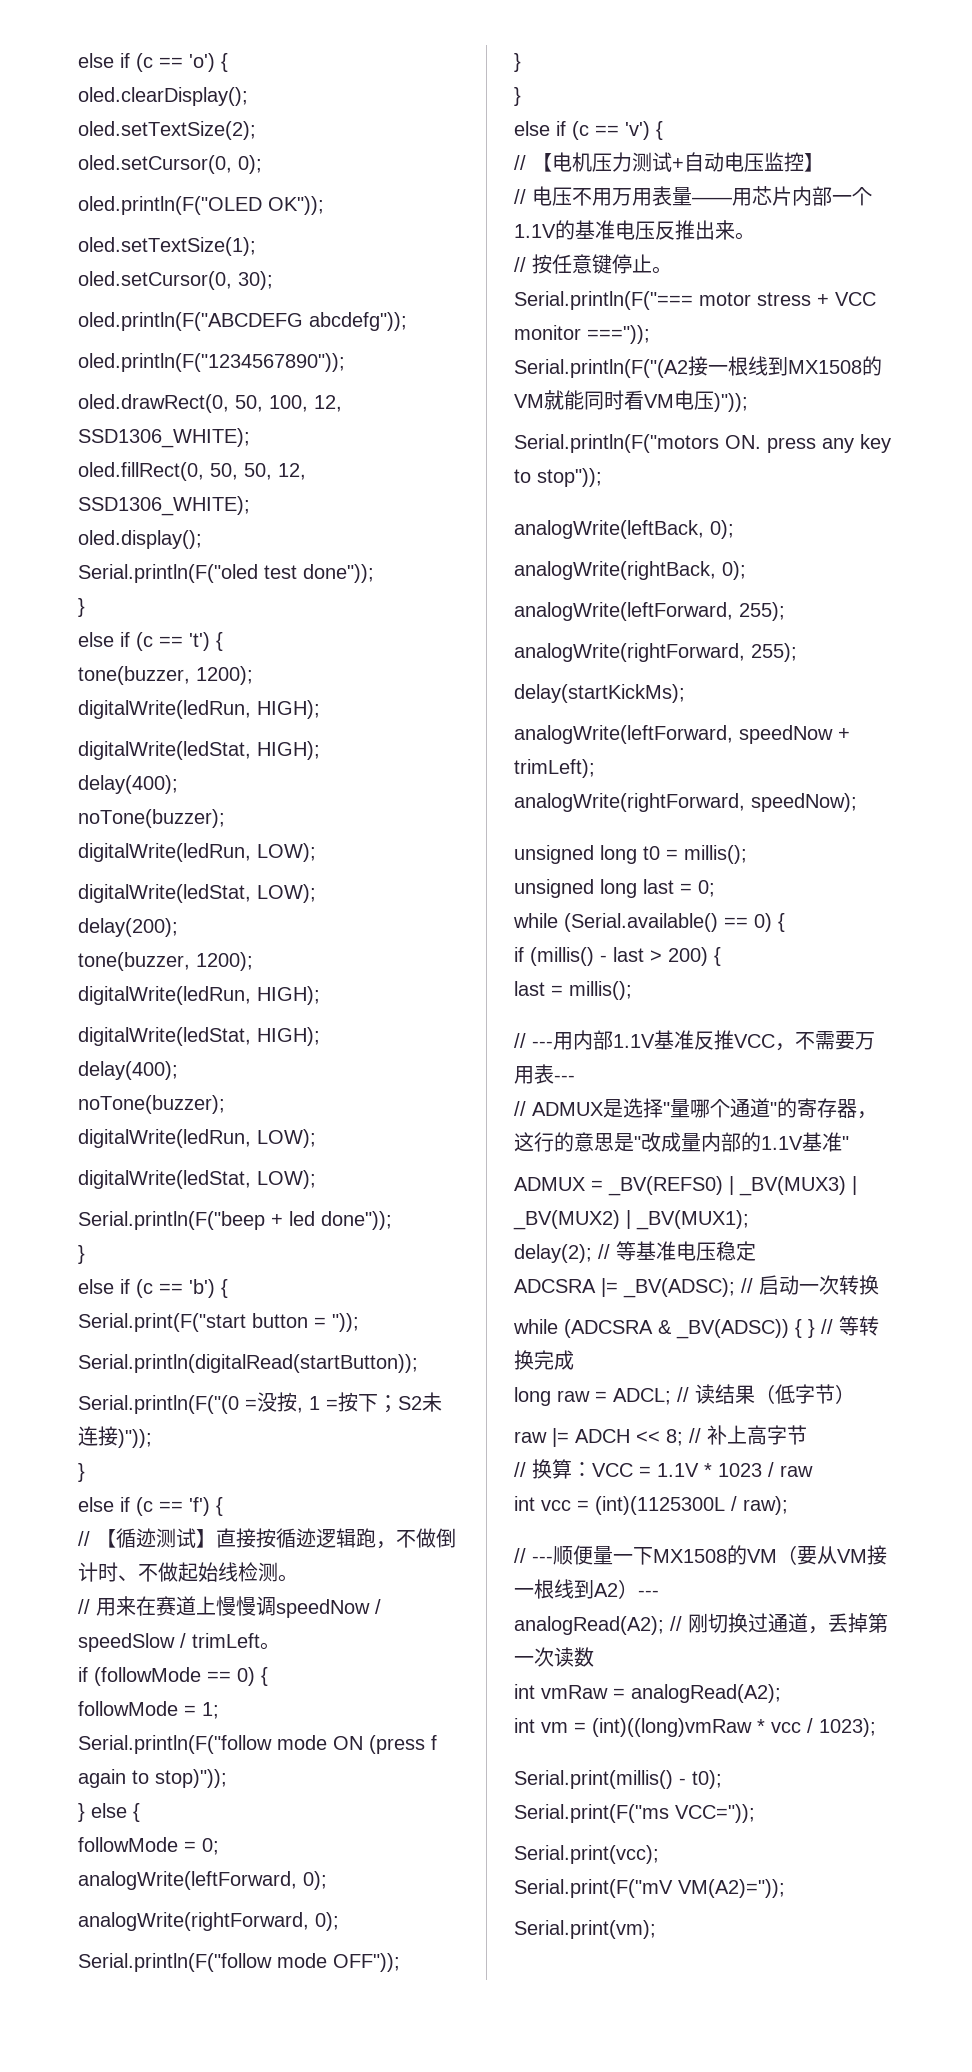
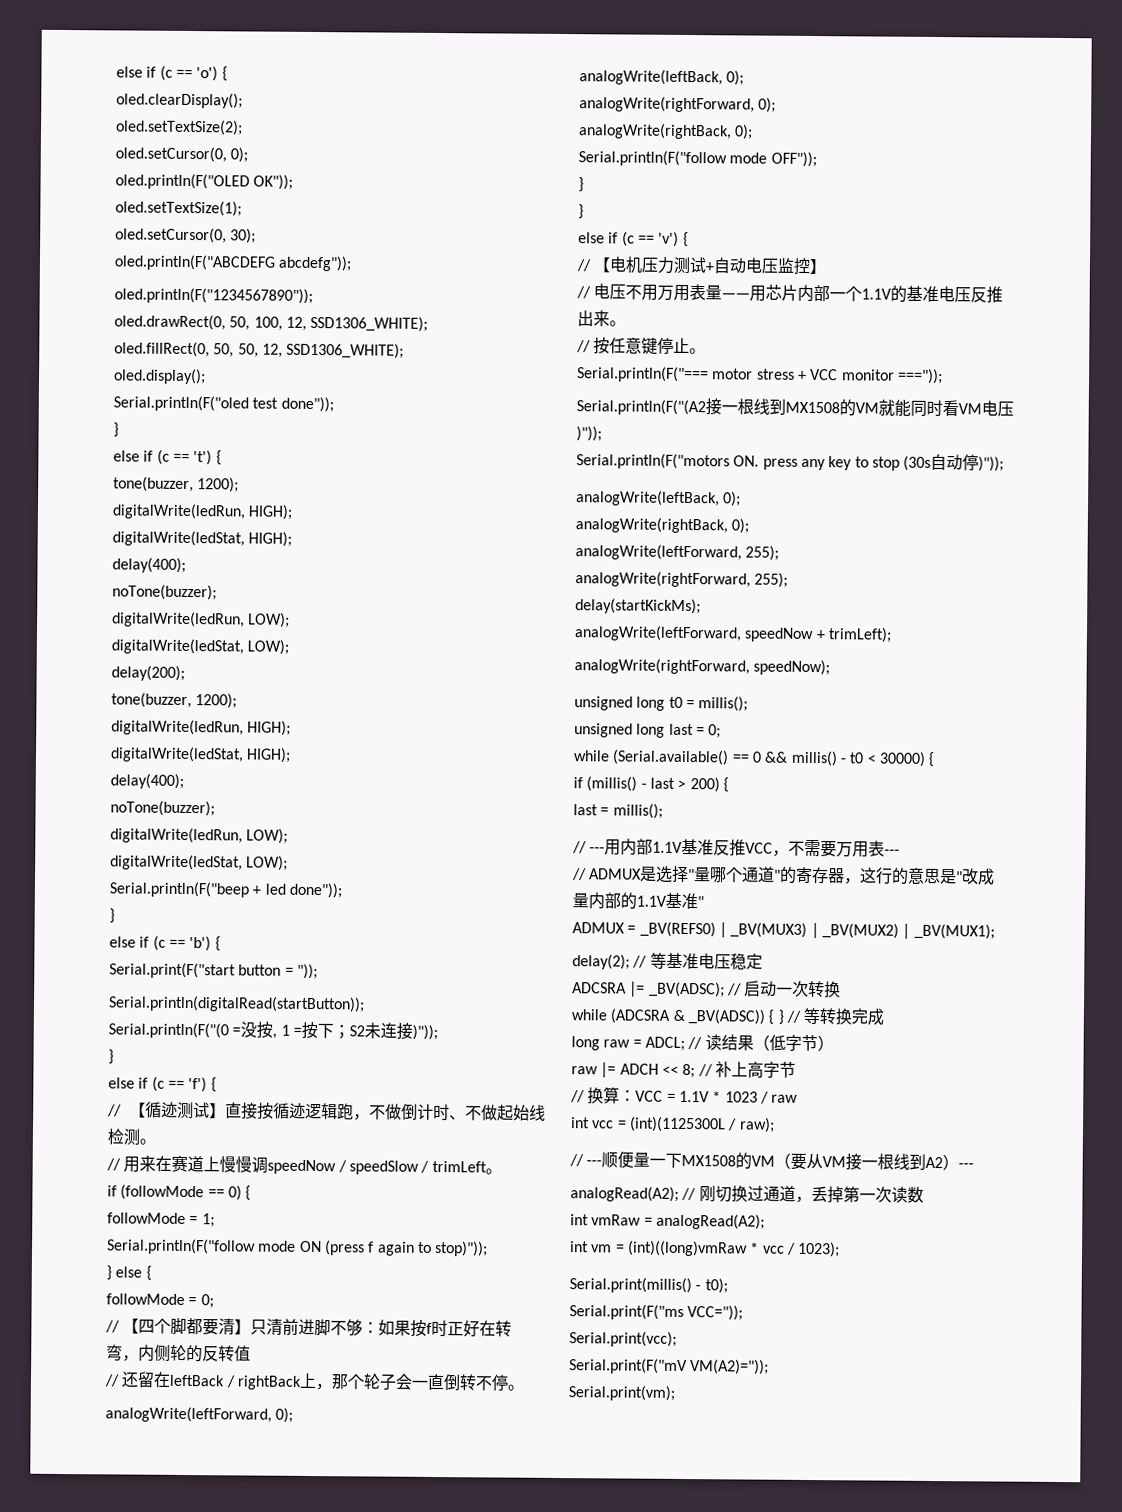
+ // 【四个脚都要清】只清前进脚不够：如果按f时正好在转弯，内侧轮的反转值
+ // 还留在leftBack / rightBack上，那个轮子会一直倒转不停。
  analogWrite(leftForward, 0);
+ analogWrite(leftBack, 0);
  analogWrite(rightForward, 0);
+ analogWrite(rightBack, 0);
- Serial.println(F("motors ON. press any key to stop"));
+ Serial.println(F("motors ON. press any key to stop (30s自动停)"));
- while (Serial.available() == 0) {
+ while (Serial.available() == 0 && millis() - t0 < 30000) {

